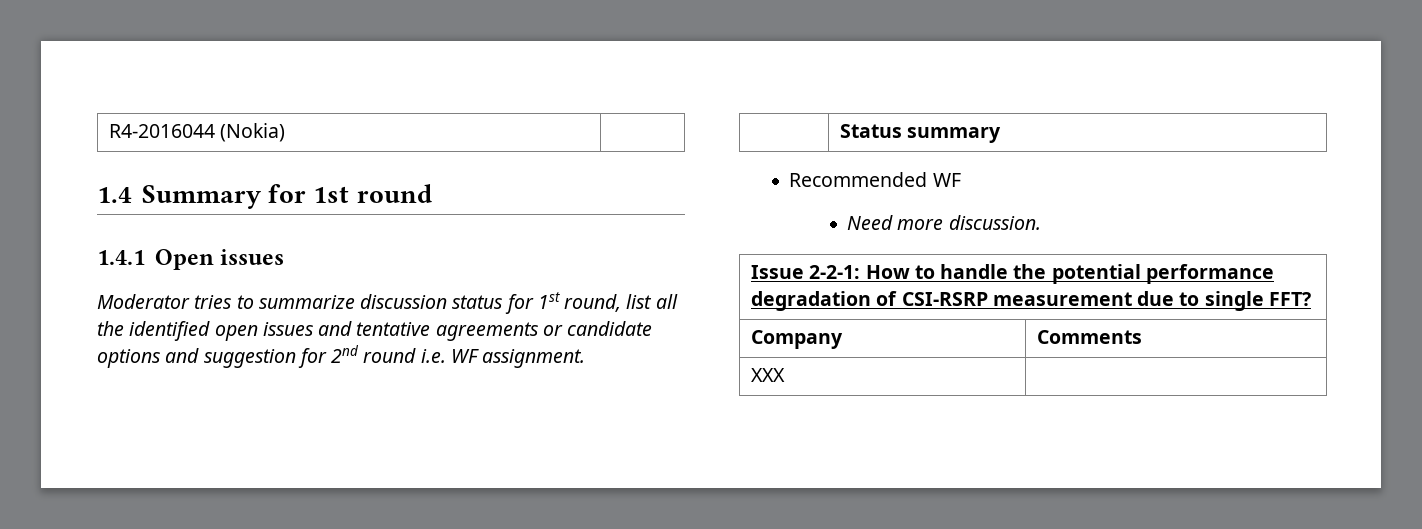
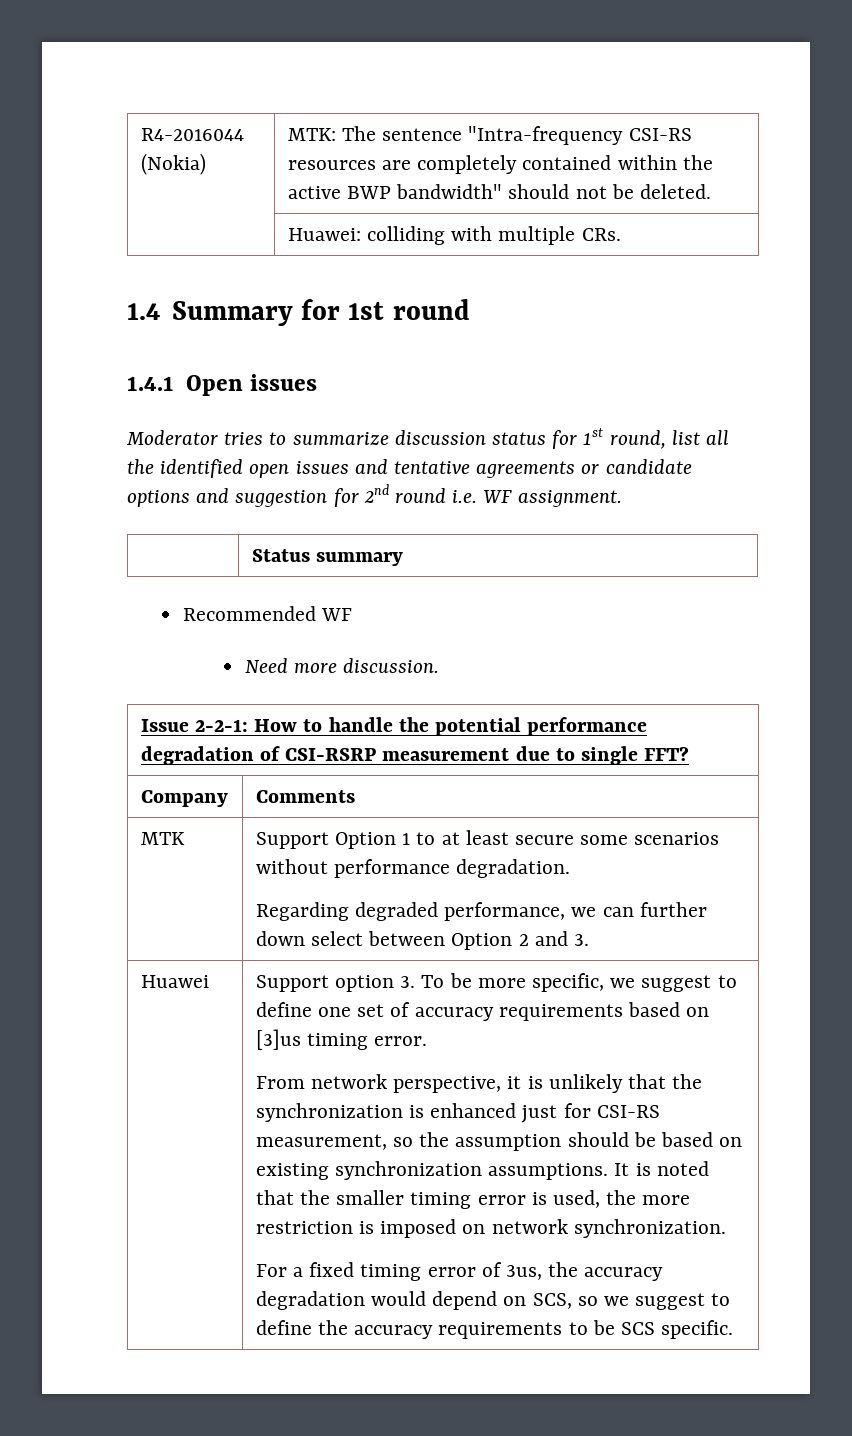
- R4-2016044 (Nokia) |
+ R4-2016044 (Nokia) | MTK: The sentence "Intra-frequency CSI-RS resources are completely contained within the active BWP bandwidth" should not be deleted.
+ | Huawei: colliding with multiple CRs.
- XXX |
+ MTK | Support Option 1 to at least secure some scenarios without performance degradation.
+ Regarding degraded performance, we can further down select between Option 2 and 3.
+ Huawei | Support option 3. To be more specific, we suggest to define one set of accuracy requirements based on [3]us timing error.
+ From network perspective, it is unlikely that the synchronization is enhanced just for CSI-RS measurement, so the assumption should be based on existing synchronization assumptions. It is noted that the smaller timing error is used, the more restriction is imposed on network synchronization.
+ For a fixed timing error of 3us, the accuracy degradation would depend on SCS, so we suggest to define the accuracy requirements to be SCS specific.

